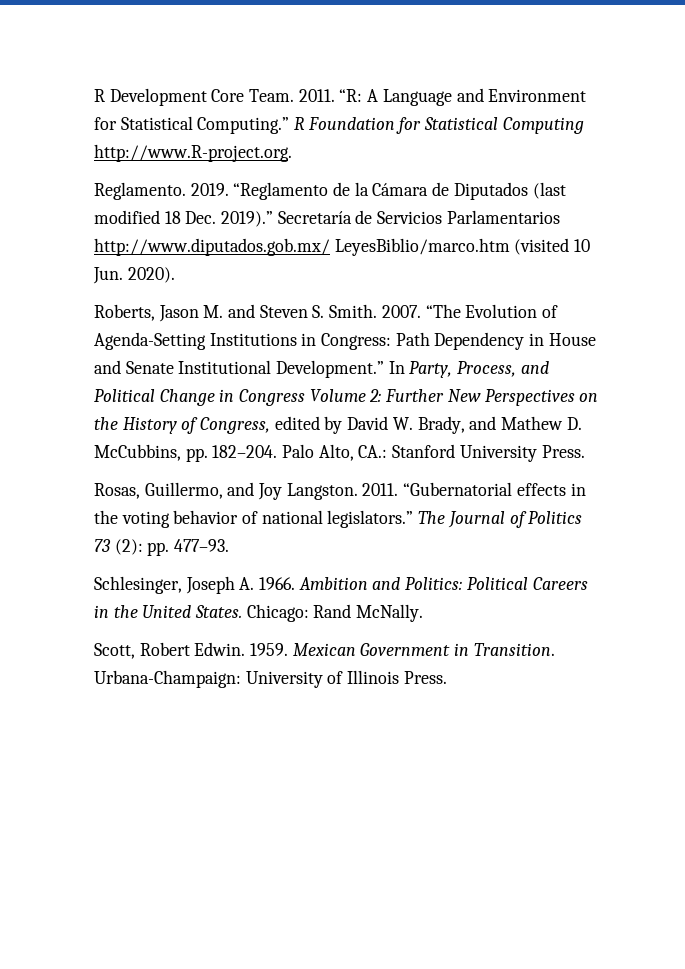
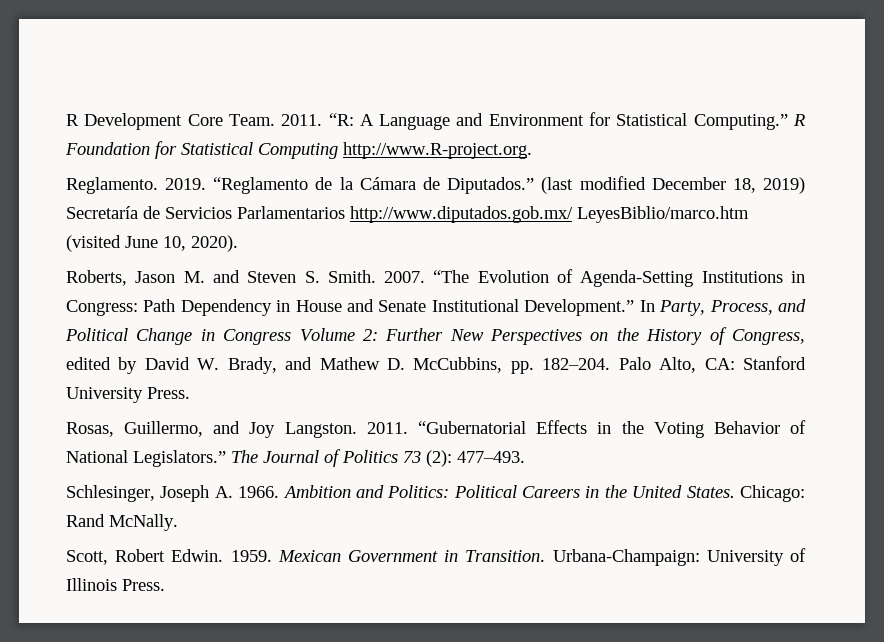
- “Reglamento de la Cámara de Diputados (last modified 18 Dec. 2019).” Secretaría de Servicios Parlamentarios http://www.diputados.gob.mx/ LeyesBiblio/marco.htm (visited 10 Jun. 2020).
+ “Reglamento de la Cámara de Diputados.” (last modified December 18, 2019) Secretaría de Servicios Parlamentarios http://www.diputados.gob.mx/ LeyesBiblio/marco.htm (visited June 10, 2020).
- Palo Alto, CA.: Stanford University Press.
+ Palo Alto, CA: Stanford University Press.
- “Gubernatorial effects in the voting behavior of national legislators.”
+ “Gubernatorial Effects in the Voting Behavior of National Legislators.”
- The Journal of Politics 73 (2): pp. 477–93.
+ The Journal of Politics 73 (2): 477–493.

